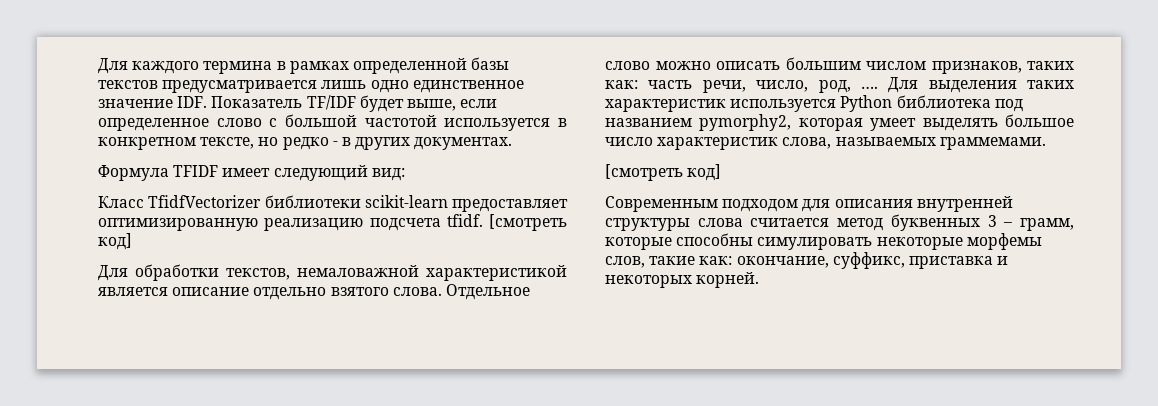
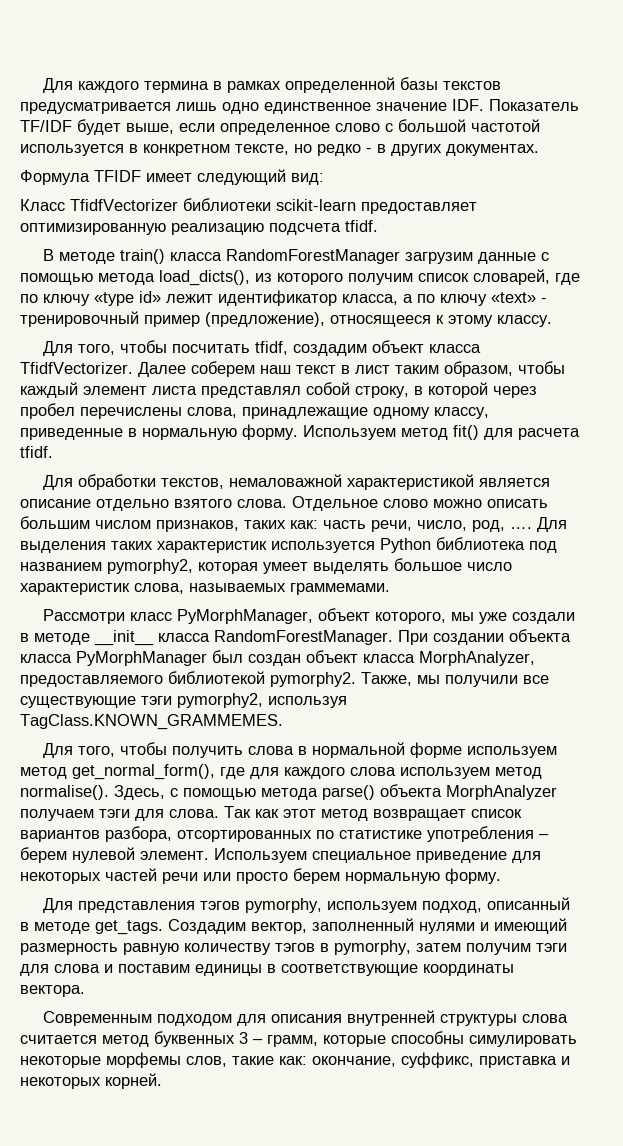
- Класс TfidfVectorizer библиотеки scikit-learn предоставляет оптимизированную реализацию подсчета tfidf. [смотреть код]
+ Класс TfidfVectorizer библиотеки scikit-learn предоставляет оптимизированную реализацию подсчета tfidf.
+ В методе train() класса RandomForestManager загрузим данные с помощью метода load_dicts(), из которого получим список словарей, где по ключу «type id» лежит идентификатор класса, а по ключу «text» - тренировочный пример (предложение), относящееся к этому классу.
+ Для того, чтобы посчитать tfidf, создадим объект класса TfidfVectorizer. Далее соберем наш текст в лист таким образом, чтобы каждый элемент листа представлял собой строку, в которой через пробел перечислены слова, принадлежащие одному классу, приведенные в нормальную форму. Используем метод fit() для расчета tfidf.
  Для выделения таких характеристик используется Python библиотека под названием pymorphy2, которая умеет выделять большое число характеристик слова, называемых граммемами.
- [смотреть код]
+ Рассмотри класс PyMorphManager, объект которого, мы уже создали в методе __init__ класса RandomForestManager. При создании объекта класса PyMorphManager был создан объект класса MorphAnalyzer, предоставляемого библиотекой pymorphy2. Также, мы получили все существующие тэги pymorphy2, используя TagClass.KNOWN_GRAMMEMES.
+ Для того, чтобы получить слова в нормальной форме используем метод get_normal_form(), где для каждого слова используем метод normalise(). Здесь, с помощью метода parse() объекта MorphAnalyzer получаем тэги для слова. Так как этот метод возвращает список вариантов разбора, отсортированных по статистике употребления – берем нулевой элемент. Используем специальное приведение для некоторых частей речи или просто берем нормальную форму.
+ Для представления тэгов pymorphy, используем подход, описанный в методе get_tags. Создадим вектор, заполненный нулями и имеющий размерность равную количеству тэгов в pymorphy, затем получим тэги для слова и поставим единицы в соответствующие координаты вектора.

